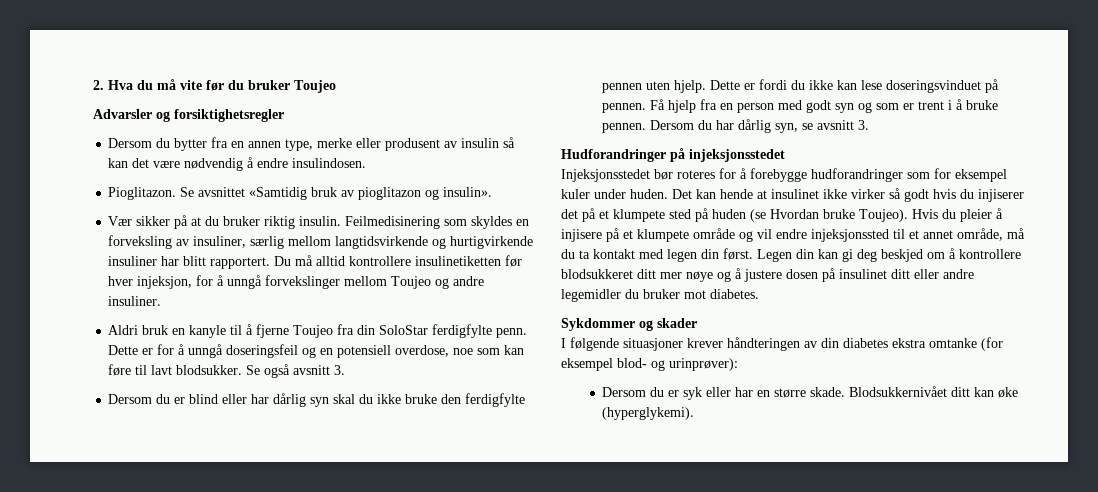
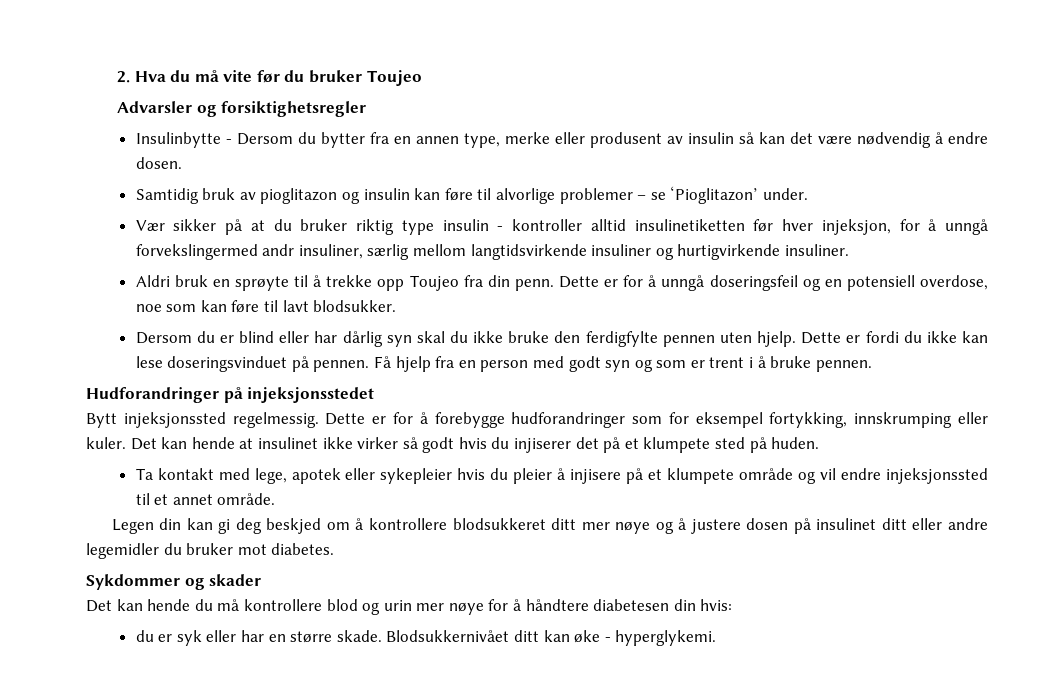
- Dersom du bytter fra en annen type, merke eller produsent av insulin så kan det være nødvendig å endre insulindosen.
- Pioglitazon. Se avsnittet «Samtidig bruk av pioglitazon og insulin».
+ Insulinbytte - Dersom du bytter fra en annen type, merke eller produsent av insulin så kan det være nødvendig å endre dosen.
+ Samtidig bruk av pioglitazon og insulin kan føre til alvorlige problemer – se ‘Pioglitazon’ under.
- Vær sikker på at du bruker riktig insulin. Feilmedisinering som skyldes en forveksling av insuliner, særlig mellom langtidsvirkende og hurtigvirkende insuliner har blitt rapportert. Du må alltid kontrollere insulinetiketten før hver injeksjon, for å unngå forvekslinger mellom Toujeo og andre insuliner.
+ Vær sikker på at du bruker riktig type insulin - kontroller alltid insulinetiketten før hver injeksjon, for å unngå forvekslingermed andr insuliner, særlig mellom langtidsvirkende insuliner og hurtigvirkende insuliner.
- Aldri bruk en kanyle til å fjerne Toujeo fra din SoloStar ferdigfylte penn.
+ Aldri bruk en sprøyte til å trekke opp Toujeo fra din penn.
- Se også avsnitt 3.
- Få hjelp fra en person med godt syn og som er trent i å bruke pennen. Dersom du har dårlig syn, se avsnitt 3.
+ Få hjelp fra en person med godt syn og som er trent i å bruke pennen.
  Hudforandringer på injeksjonsstedet
- Injeksjonsstedet bør roteres for å forebygge hudforandringer som for eksempel kuler under huden.
+ Bytt injeksjonssted regelmessig. Dette er for å forebygge hudforandringer som for eksempel fortykking, innskrumping eller kuler.
- Det kan hende at insulinet ikke virker så godt hvis du injiserer det på et klumpete sted på huden (se Hvordan bruke Toujeo). Hvis du pleier å injisere på et klumpete område og vil endre injeksjonssted til et annet område, må du ta kontakt med legen din først. Legen din kan gi deg beskjed om å kontrollere blodsukkeret ditt mer nøye og å justere dosen på insulinet ditt eller andre legemidler du bruker mot diabetes.
+ Det kan hende at insulinet ikke virker så godt hvis du injiserer det på et klumpete sted på huden.
+ Ta kontakt med lege, apotek eller sykepleier hvis du pleier å injisere på et klumpete område og vil endre injeksjonssted til et annet område.
+ Legen din kan gi deg beskjed om å kontrollere blodsukkeret ditt mer nøye og å justere dosen på insulinet ditt eller andre legemidler du bruker mot diabetes.
- I følgende situasjoner krever håndteringen av din diabetes ekstra omtanke (for eksempel blod- og urinprøver):
- Dersom du er syk eller har en større skade.
+ Det kan hende du må kontrollere blod og urin mer nøye for å håndtere diabetesen din hvis:
+ du er syk eller har en større skade.
- Blodsukkernivået ditt kan øke (hyperglykemi).
+ Blodsukkernivået ditt kan øke - hyperglykemi.

